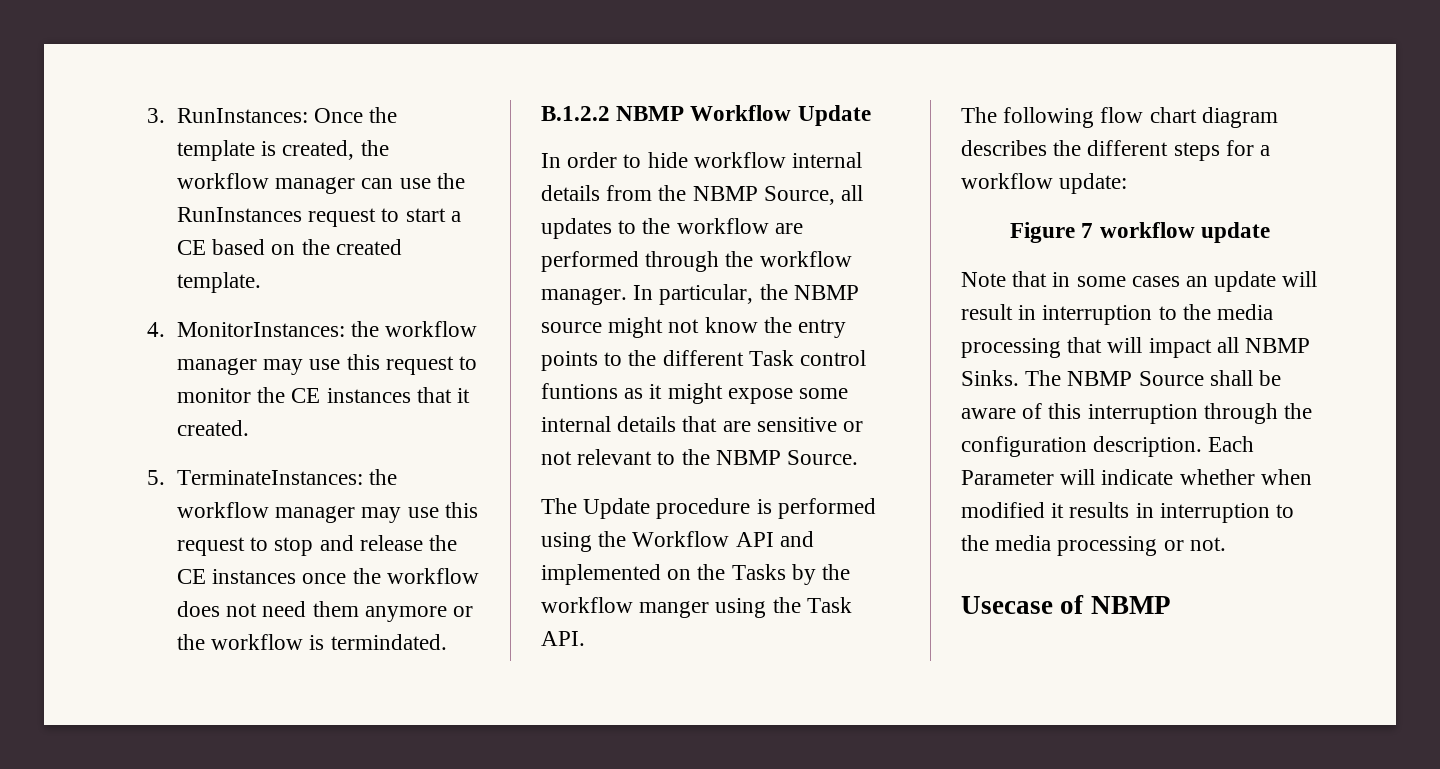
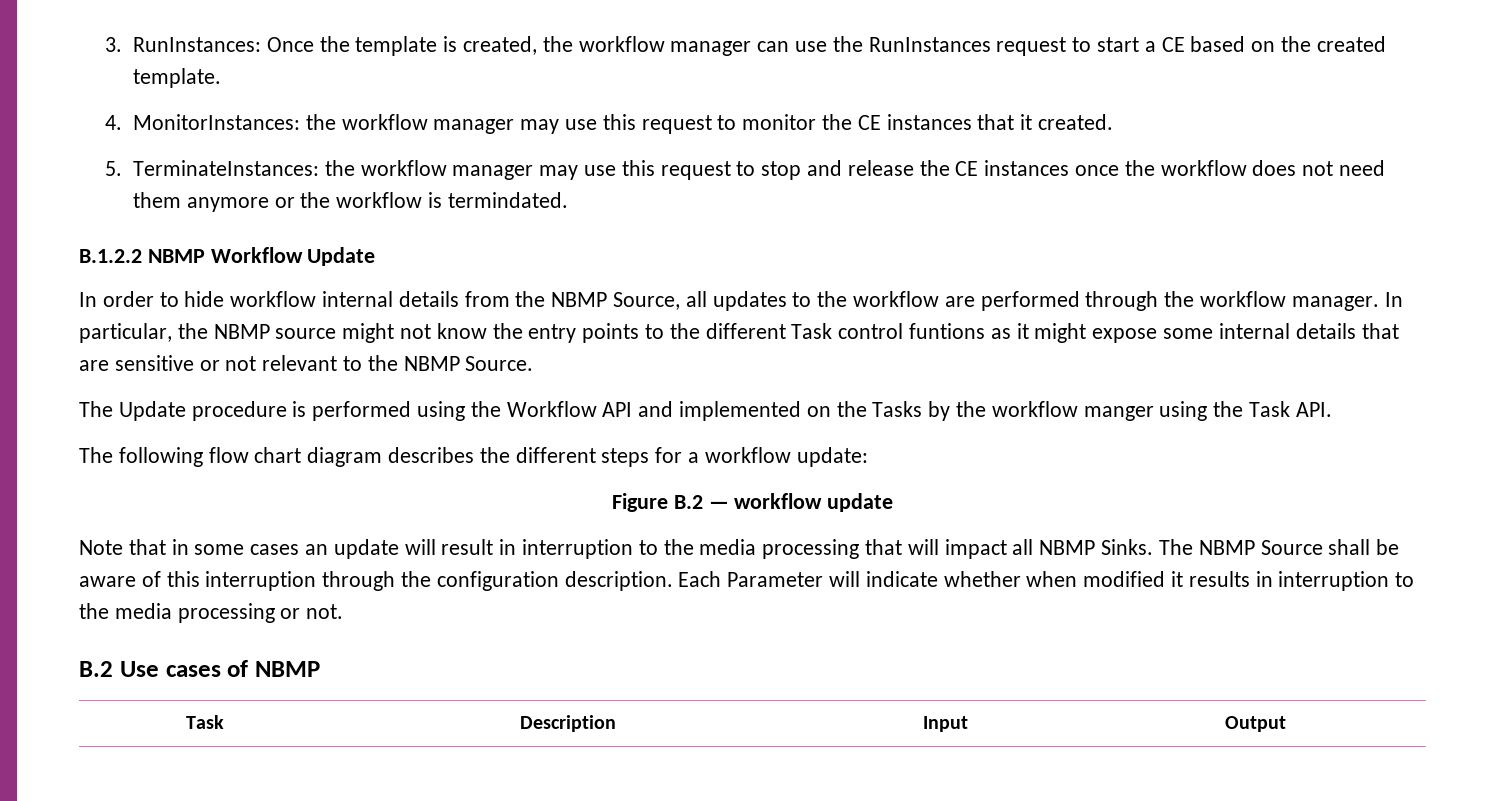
- Figure 7 workflow update
+ Figure B.2 — workflow update
- Usecase of NBMP
+ B.2 Use cases of NBMP
+ Task | Description | Input | Output

